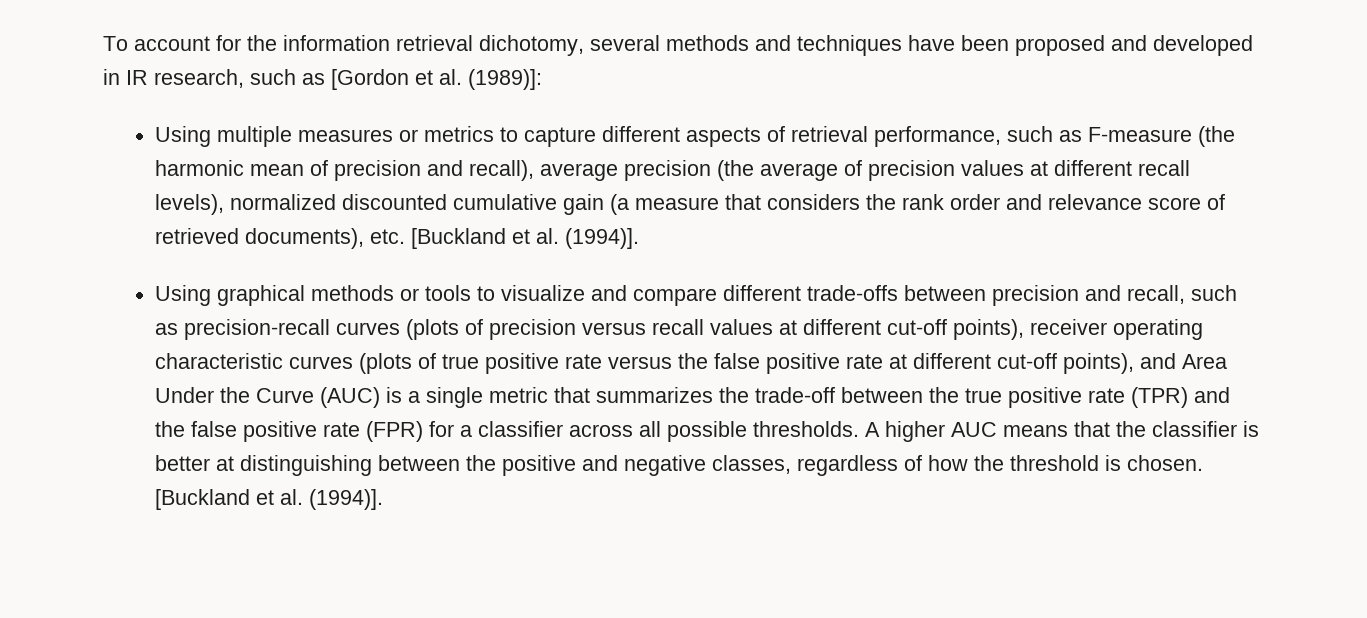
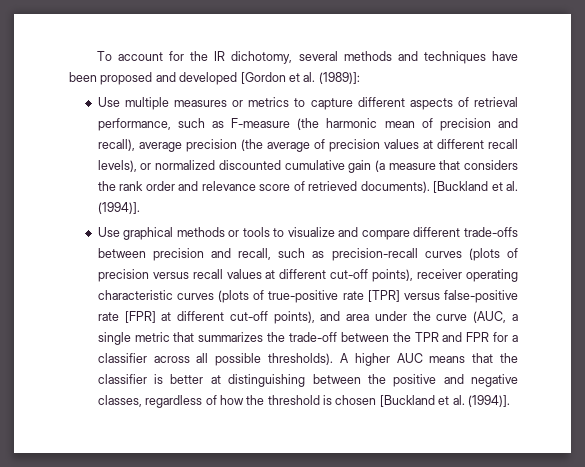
- To account for the information retrieval dichotomy, several methods and techniques have been proposed and developed in IR research, such as [Gordon et al. (1989)]:
+ To account for the IR dichotomy, several methods and techniques have been proposed and developed [Gordon et al. (1989)]:
- Using multiple measures or metrics to capture different aspects of retrieval performance, such as F-measure (the harmonic mean of precision and recall), average precision (the average of precision values at different recall levels), normalized discounted cumulative gain (a measure that considers the rank order and relevance score of retrieved documents), etc. [Buckland et al. (1994)].
+ Use multiple measures or metrics to capture different aspects of retrieval performance, such as F-measure (the harmonic mean of precision and recall), average precision (the average of precision values at different recall levels), or normalized discounted cumulative gain (a measure that considers the rank order and relevance score of retrieved documents). [Buckland et al. (1994)].
- Using graphical methods or tools to visualize and compare different trade-offs between precision and recall, such as precision-recall curves (plots of precision versus recall values at different cut-off points), receiver operating characteristic curves (plots of true positive rate versus the false positive rate at different cut-off points), and Area Under the Curve (AUC) is a single metric that summarizes the trade-off between the true positive rate (TPR) and the false positive rate (FPR) for a classifier across all possible thresholds.
+ Use graphical methods or tools to visualize and compare different trade-offs between precision and recall, such as precision-recall curves (plots of precision versus recall values at different cut-off points), receiver operating characteristic curves (plots of true-positive rate [TPR] versus false-positive rate [FPR] at different cut-off points), and area under the curve (AUC, a single metric that summarizes the trade-off between the TPR and FPR for a classifier across all possible thresholds).
- A higher AUC means that the classifier is better at distinguishing between the positive and negative classes, regardless of how the threshold is chosen. [Buckland et al. (1994)].
+ A higher AUC means that the classifier is better at distinguishing between the positive and negative classes, regardless of how the threshold is chosen [Buckland et al. (1994)].

